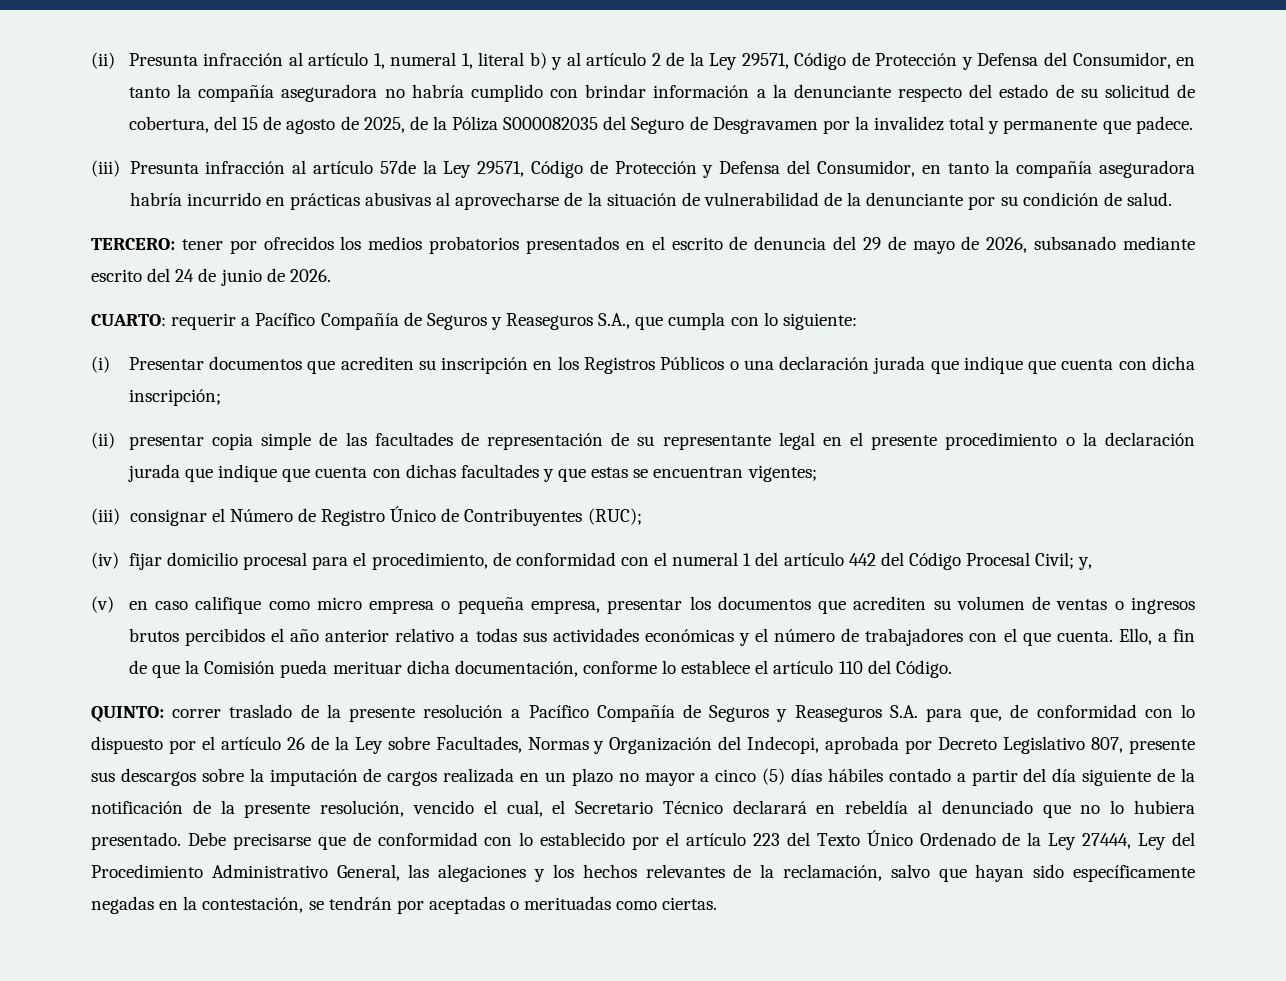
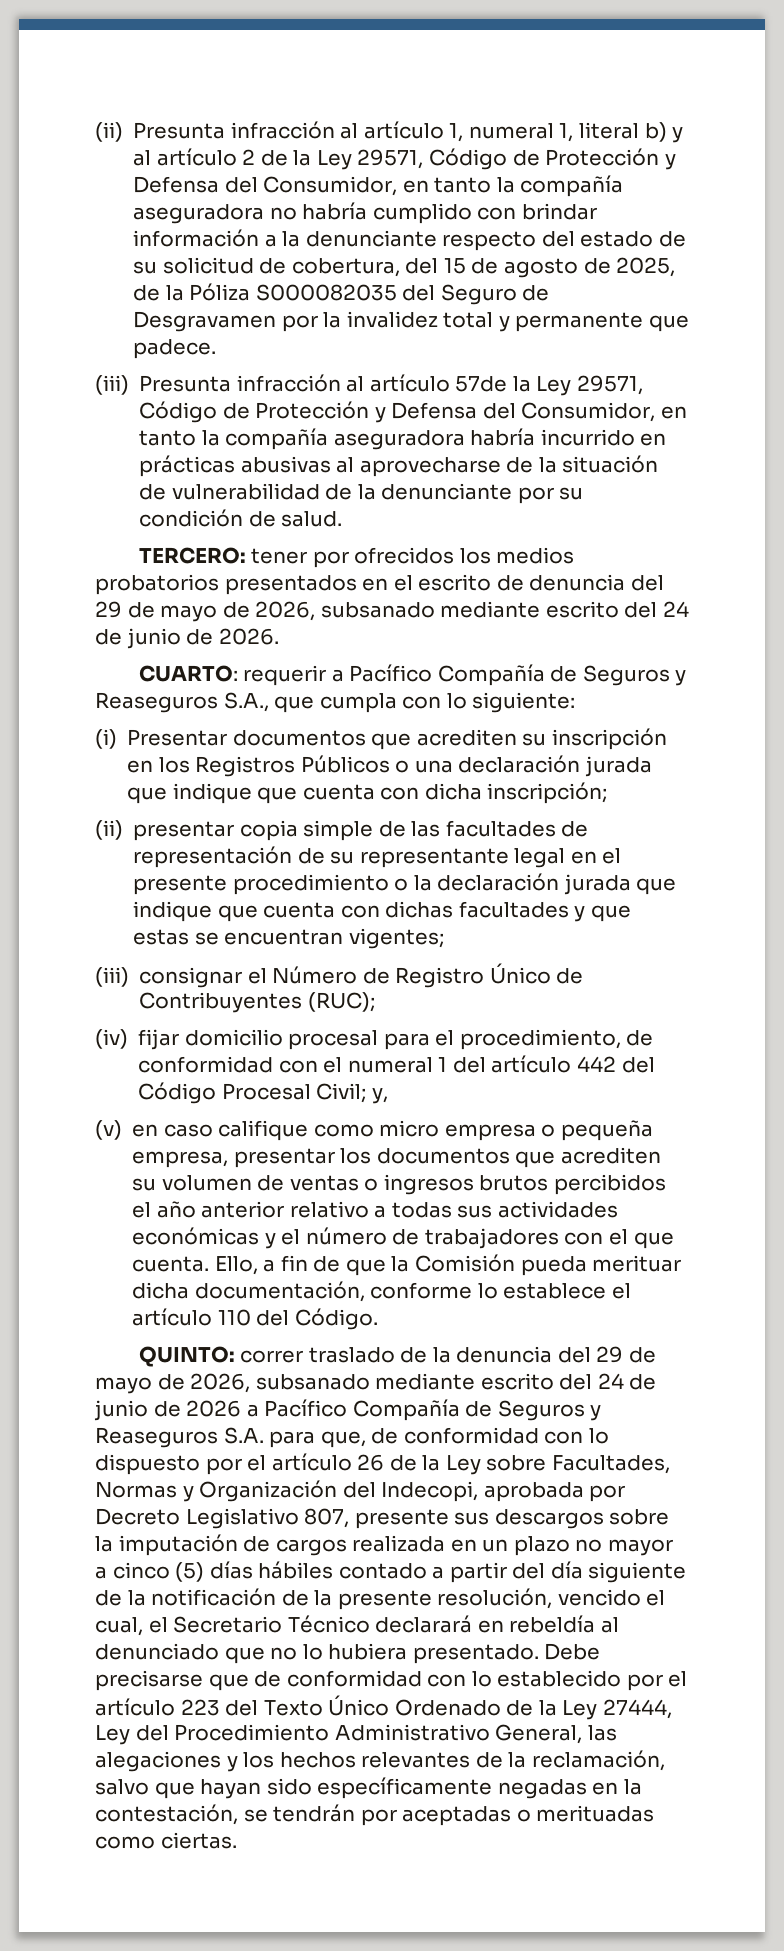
- correr traslado de la presente resolución a Pacífico Compañía de Seguros y Reaseguros S.A. para que, de conformidad con lo dispuesto por el artículo 26 de la Ley sobre Facultades, Normas y Organización del Indecopi, aprobada por Decreto Legislativo 807, presente sus descargos sobre la imputación de cargos realizada en un plazo no mayor a cinco (5) días hábiles contado a partir del día siguiente de la notificación de la presente resolución, vencido el cual, el Secretario Técnico declarará en rebeldía al denunciado que no lo hubiera presentado.
+ correr traslado de la denuncia del 29 de mayo de 2026, subsanado mediante escrito del 24 de junio de 2026 a Pacífico Compañía de Seguros y Reaseguros S.A. para que, de conformidad con lo dispuesto por el artículo 26 de la Ley sobre Facultades, Normas y Organización del Indecopi, aprobada por Decreto Legislativo 807, presente sus descargos sobre la imputación de cargos realizada en un plazo no mayor a cinco (5) días hábiles contado a partir del día siguiente de la notificación de la presente resolución, vencido el cual, el Secretario Técnico declarará en rebeldía al denunciado que no lo hubiera presentado.

